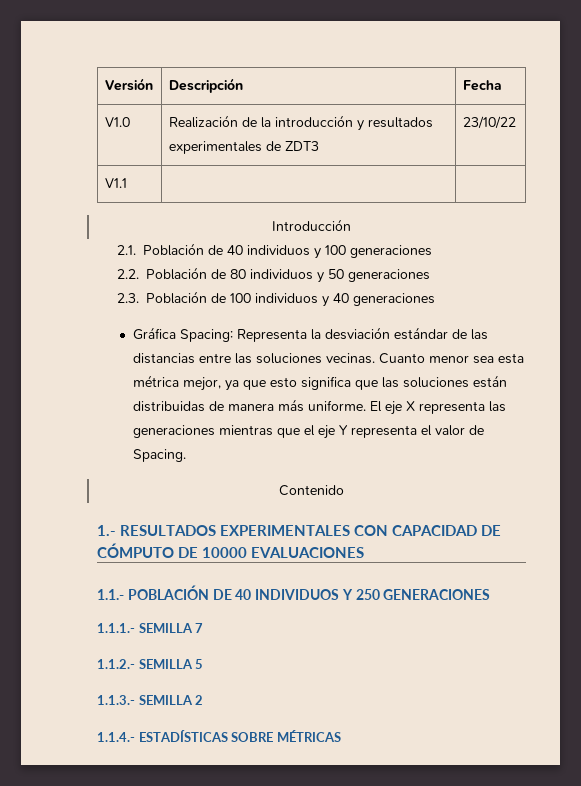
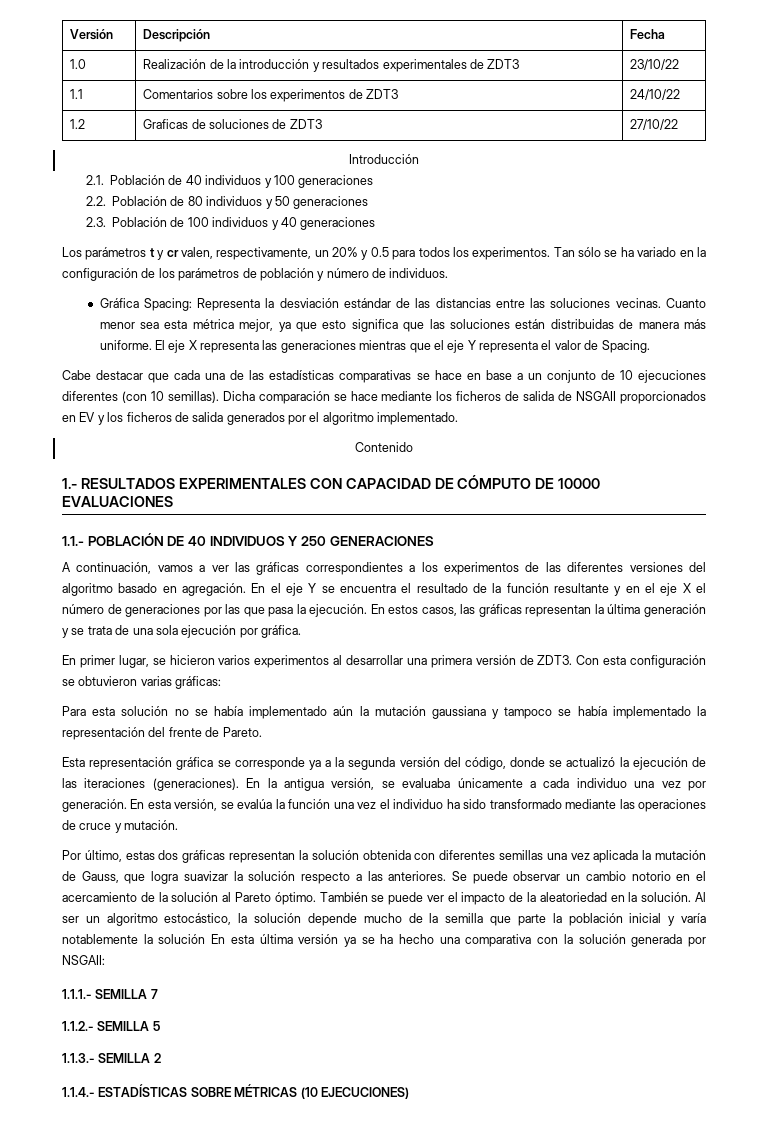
- V1.0 | Realización de la introducción y resultados experimentales de ZDT3 | 23/10/22
+ 1.0 | Realización de la introducción y resultados experimentales de ZDT3 | 23/10/22
- V1.1 | |
+ 1.1 | Comentarios sobre los experimentos de ZDT3 | 24/10/22
+ 1.2 | Graficas de soluciones de ZDT3 | 27/10/22
+ Los parámetros t y cr valen, respectivamente, un 20% y 0.5 para todos los experimentos. Tan sólo se ha variado en la configuración de los parámetros de población y número de individuos.
+ Cabe destacar que cada una de las estadísticas comparativas se hace en base a un conjunto de 10 ejecuciones diferentes (con 10 semillas). Dicha comparación se hace mediante los ficheros de salida de NSGAII proporcionados en EV y los ficheros de salida generados por el algoritmo implementado.
+ A continuación, vamos a ver las gráficas correspondientes a los experimentos de las diferentes versiones del algoritmo basado en agregación. En el eje Y se encuentra el resultado de la función resultante y en el eje X el número de generaciones por las que pasa la ejecución. En estos casos, las gráficas representan la última generación y se trata de una sola ejecución por gráfica.
+ En primer lugar, se hicieron varios experimentos al desarrollar una primera versión de ZDT3. Con esta configuración se obtuvieron varias gráficas:
+ Para esta solución no se había implementado aún la mutación gaussiana y tampoco se había implementado la representación del frente de Pareto.
+ Esta representación gráfica se corresponde ya a la segunda versión del código, donde se actualizó la ejecución de las iteraciones (generaciones). En la antigua versión, se evaluaba únicamente a cada individuo una vez por generación. En esta versión, se evalúa la función una vez el individuo ha sido transformado mediante las operaciones de cruce y mutación.
+ Por último, estas dos gráficas representan la solución obtenida con diferentes semillas una vez aplicada la mutación de Gauss, que logra suavizar la solución respecto a las anteriores. Se puede observar un cambio notorio en el acercamiento de la solución al Pareto óptimo. También se puede ver el impacto de la aleatoriedad en la solución. Al ser un algoritmo estocástico, la solución depende mucho de la semilla que parte la población inicial y varía notablemente la solución En esta última versión ya se ha hecho una comparativa con la solución generada por NSGAII:
- 1.1.4.- ESTADÍSTICAS SOBRE MÉTRICAS
+ 1.1.4.- ESTADÍSTICAS SOBRE MÉTRICAS (10 EJECUCIONES)

